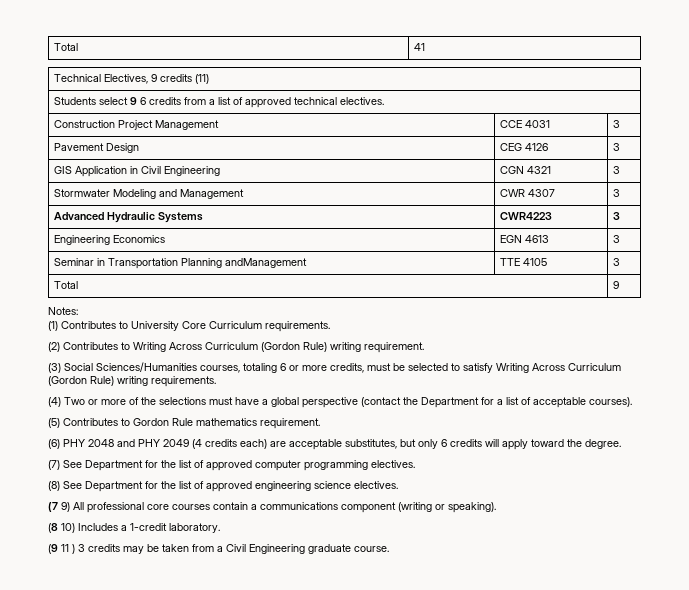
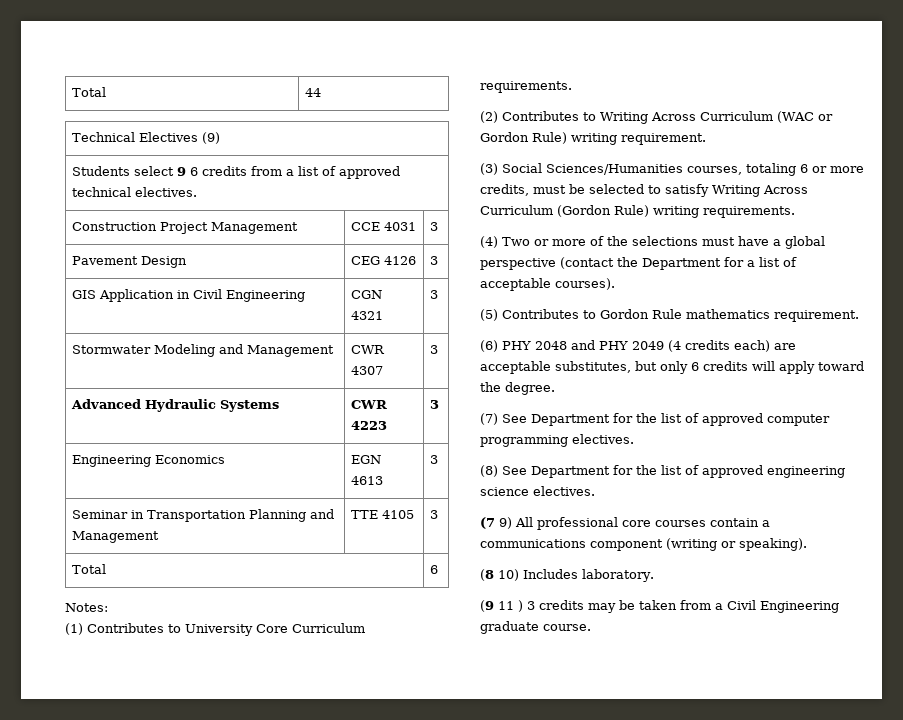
- Total | 41
+ Total | 44
- Technical Electives, 9 credits (11)
+ Technical Electives (9)
- Advanced Hydraulic Systems | CWR4223 | 3
+ Advanced Hydraulic Systems | CWR 4223 | 3
- Seminar in Transportation Planning andManagement | TTE 4105 | 3
+ Seminar in Transportation Planning and Management | TTE 4105 | 3
- Total | 9
+ Total | 6
- (2) Contributes to Writing Across Curriculum (Gordon Rule) writing requirement.
+ (2) Contributes to Writing Across Curriculum (WAC or Gordon Rule) writing requirement.
- (8 10) Includes a 1-credit laboratory.
+ (8 10) Includes laboratory.

